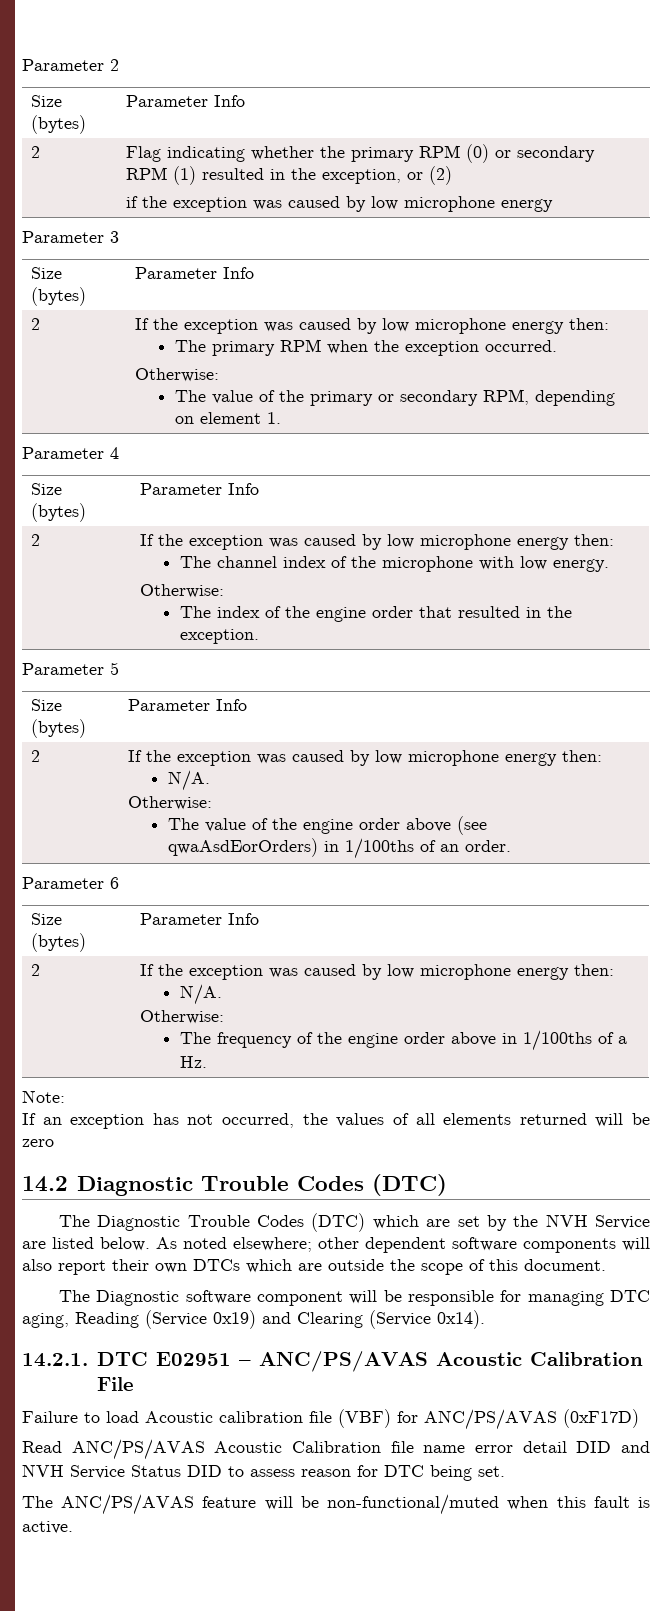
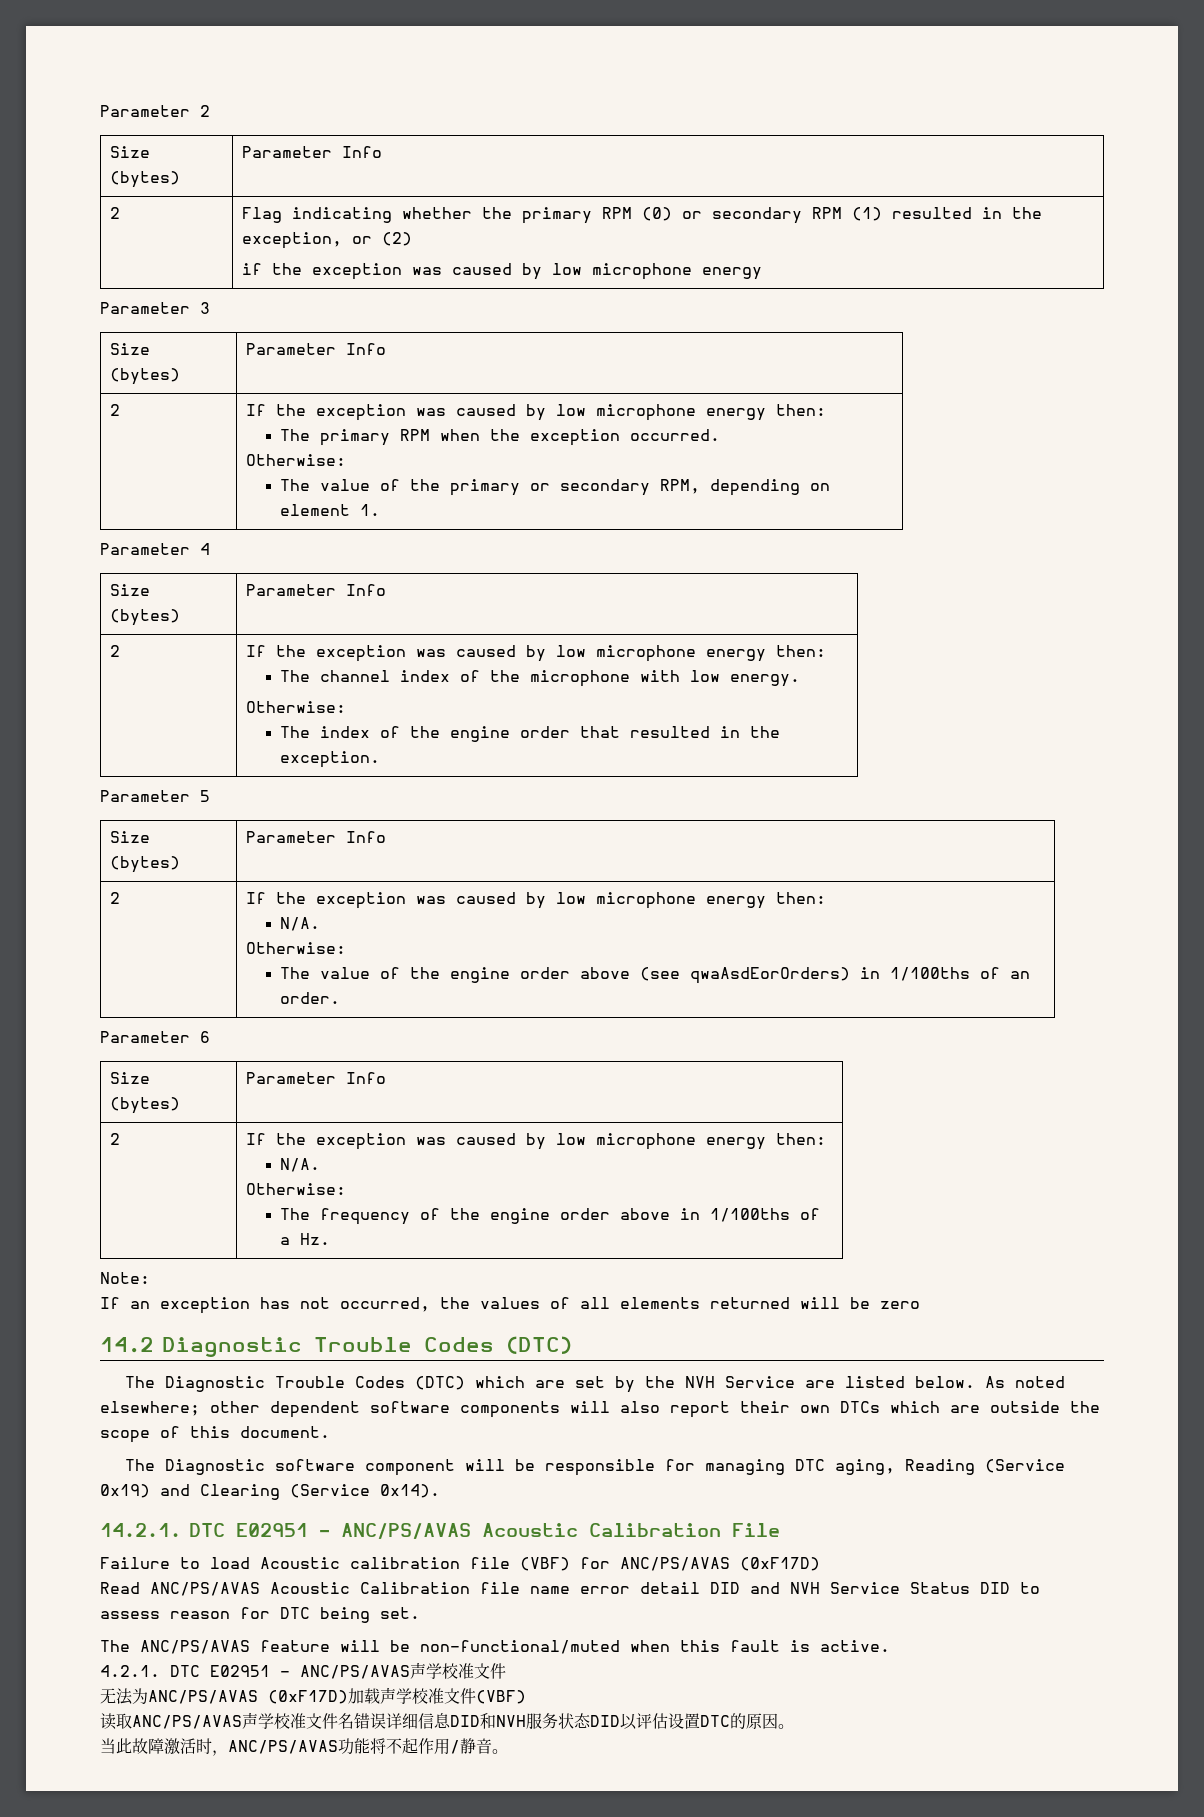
+ 4.2.1. DTC E02951 – ANC/PS/AVAS声学校准文件
+ 无法为ANC/PS/AVAS (0xF17D)加载声学校准文件(VBF)
+ 读取ANC/PS/AVAS声学校准文件名错误详细信息DID和NVH服务状态DID以评估设置DTC的原因。
+ 当此故障激活时，ANC/PS/AVAS功能将不起作用/静音。

